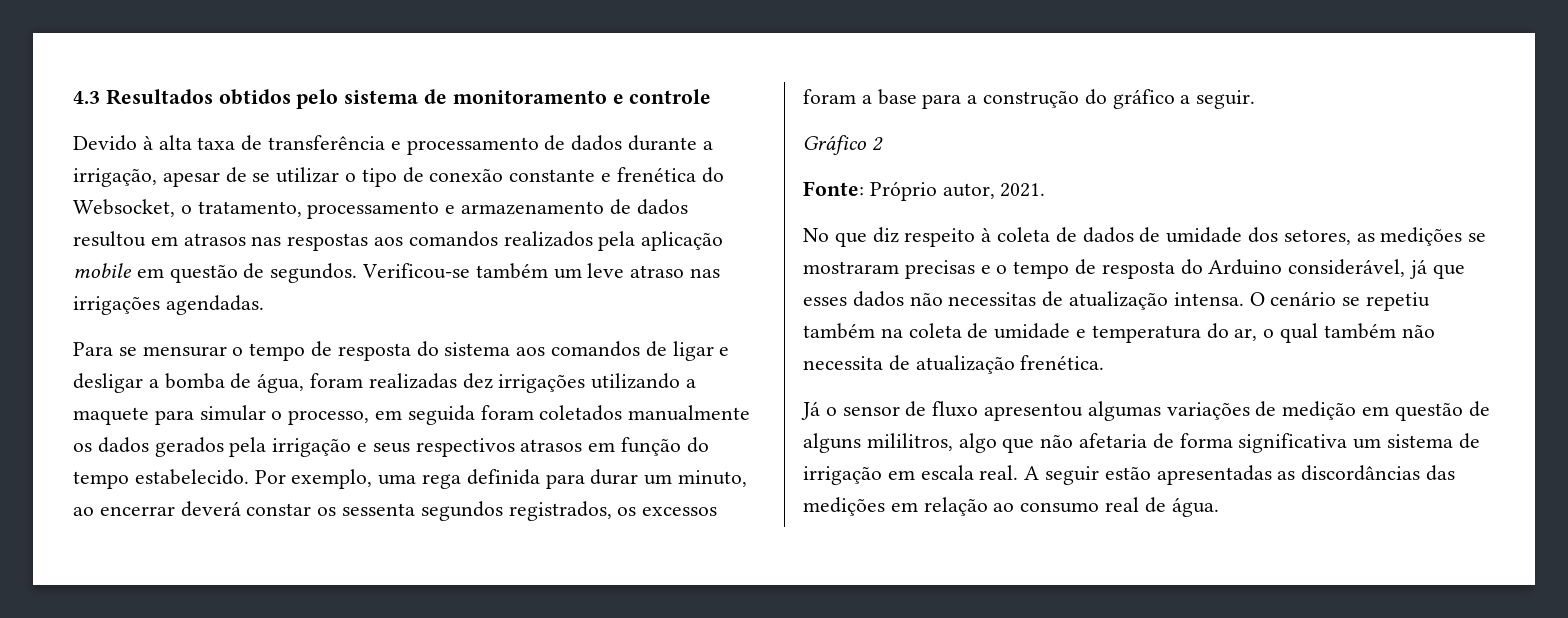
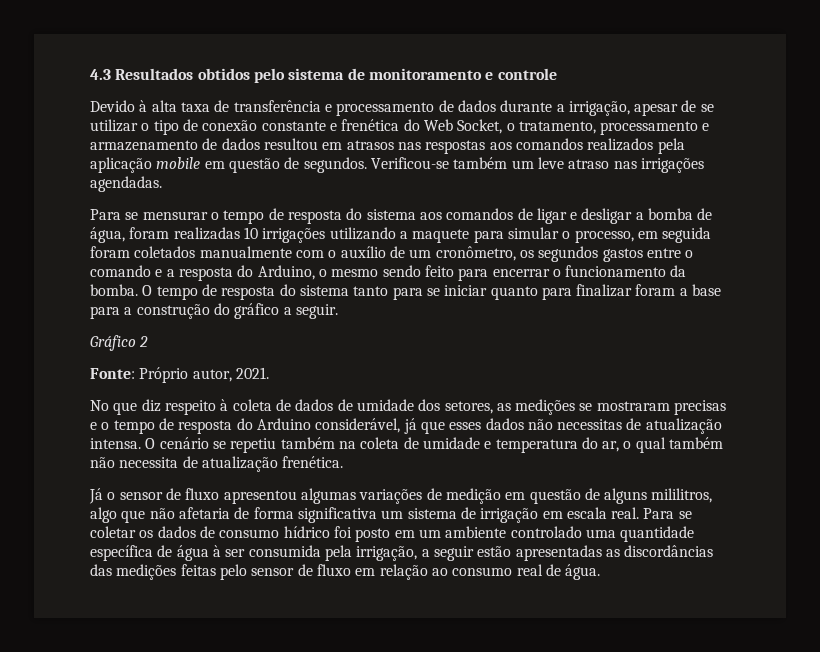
- Devido à alta taxa de transferência e processamento de dados durante a irrigação, apesar de se utilizar o tipo de conexão constante e frenética do Websocket, o tratamento, processamento e armazenamento de dados resultou em atrasos nas respostas aos comandos realizados pela aplicação mobile em questão de segundos.
+ Devido à alta taxa de transferência e processamento de dados durante a irrigação, apesar de se utilizar o tipo de conexão constante e frenética do Web Socket, o tratamento, processamento e armazenamento de dados resultou em atrasos nas respostas aos comandos realizados pela aplicação mobile em questão de segundos.
- Para se mensurar o tempo de resposta do sistema aos comandos de ligar e desligar a bomba de água, foram realizadas dez irrigações utilizando a maquete para simular o processo, em seguida foram coletados manualmente os dados gerados pela irrigação e seus respectivos atrasos em função do tempo estabelecido. Por exemplo, uma rega definida para durar um minuto, ao encerrar deverá constar os sessenta segundos registrados, os excessos foram a base para a construção do gráfico a seguir.
+ Para se mensurar o tempo de resposta do sistema aos comandos de ligar e desligar a bomba de água, foram realizadas 10 irrigações utilizando a maquete para simular o processo, em seguida foram coletados manualmente com o auxílio de um cronômetro, os segundos gastos entre o comando e a resposta do Arduino, o mesmo sendo feito para encerrar o funcionamento da bomba. O tempo de resposta do sistema tanto para se iniciar quanto para finalizar foram a base para a construção do gráfico a seguir.
- A seguir estão apresentadas as discordâncias das medições em relação ao consumo real de água.
+ Para se coletar os dados de consumo hídrico foi posto em um ambiente controlado uma quantidade específica de água à ser consumida pela irrigação, a seguir estão apresentadas as discordâncias das medições feitas pelo sensor de fluxo em relação ao consumo real de água.

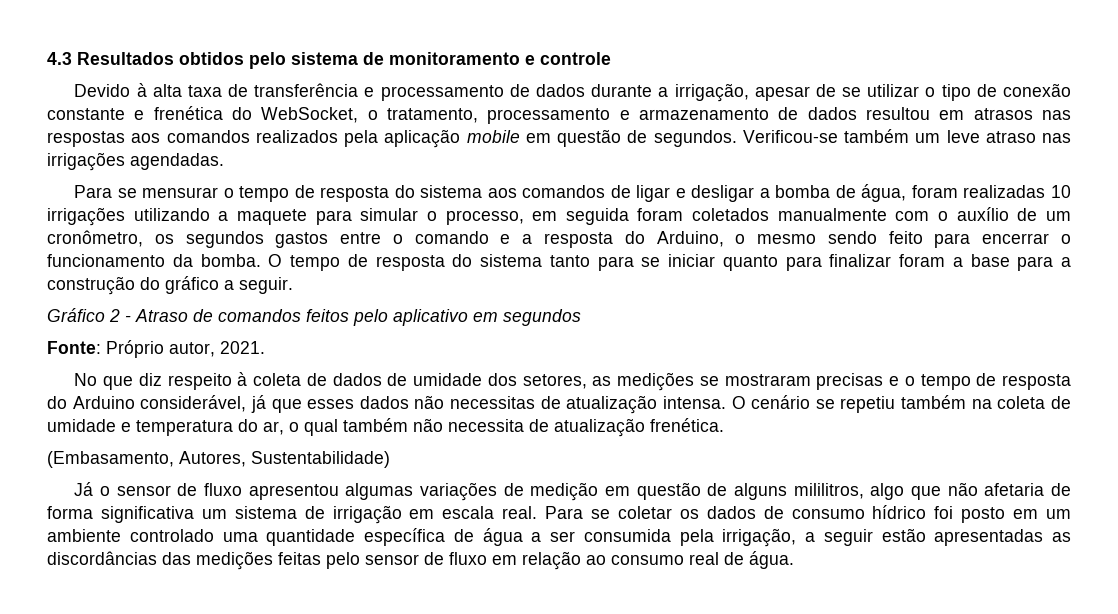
- Devido à alta taxa de transferência e processamento de dados durante a irrigação, apesar de se utilizar o tipo de conexão constante e frenética do Web Socket, o tratamento, processamento e armazenamento de dados resultou em atrasos nas respostas aos comandos realizados pela aplicação mobile em questão de segundos.
+ Devido à alta taxa de transferência e processamento de dados durante a irrigação, apesar de se utilizar o tipo de conexão constante e frenética do WebSocket, o tratamento, processamento e armazenamento de dados resultou em atrasos nas respostas aos comandos realizados pela aplicação mobile em questão de segundos.
- Gráfico 2
+ Gráfico 2 - Atraso de comandos feitos pelo aplicativo em segundos
+ (Embasamento, Autores, Sustentabilidade)
- Para se coletar os dados de consumo hídrico foi posto em um ambiente controlado uma quantidade específica de água à ser consumida pela irrigação, a seguir estão apresentadas as discordâncias das medições feitas pelo sensor de fluxo em relação ao consumo real de água.
+ Para se coletar os dados de consumo hídrico foi posto em um ambiente controlado uma quantidade específica de água a ser consumida pela irrigação, a seguir estão apresentadas as discordâncias das medições feitas pelo sensor de fluxo em relação ao consumo real de água.

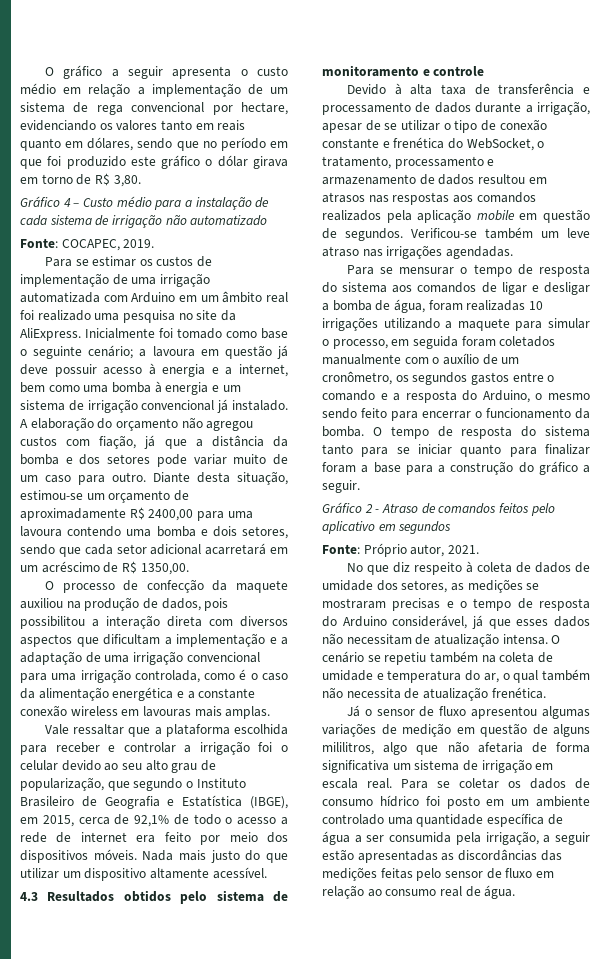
+ O gráfico a seguir apresenta o custo médio em relação a implementação de um sistema de rega convencional por hectare, evidenciando os valores tanto em reais quanto em dólares, sendo que no período em que foi produzido este gráfico o dólar girava em torno de R$ 3,80.
+ Gráfico 4 – Custo médio para a instalação de cada sistema de irrigação não automatizado
+ Fonte: COCAPEC, 2019.
+ Para se estimar os custos de implementação de uma irrigação automatizada com Arduino em um âmbito real foi realizado uma pesquisa no site da AliExpress. Inicialmente foi tomado como base o seguinte cenário; a lavoura em questão já deve possuir acesso à energia e a internet, bem como uma bomba à energia e um sistema de irrigação convencional já instalado. A elaboração do orçamento não agregou custos com fiação, já que a distância da bomba e dos setores pode variar muito de um caso para outro. Diante desta situação, estimou-se um orçamento de aproximadamente R$ 2400,00 para uma lavoura contendo uma bomba e dois setores, sendo que cada setor adicional acarretará em um acréscimo de R$ 1350,00.
+ O processo de confecção da maquete auxiliou na produção de dados, pois possibilitou a interação direta com diversos aspectos que dificultam a implementação e a adaptação de uma irrigação convencional para uma irrigação controlada, como é o caso da alimentação energética e a constante conexão wireless em lavouras mais amplas.
+ Vale ressaltar que a plataforma escolhida para receber e controlar a irrigação foi o celular devido ao seu alto grau de popularização, que segundo o Instituto Brasileiro de Geografia e Estatística (IBGE), em 2015, cerca de 92,1% de todo o acesso a rede de internet era feito por meio dos dispositivos móveis. Nada mais justo do que utilizar um dispositivo altamente acessível.
- No que diz respeito à coleta de dados de umidade dos setores, as medições se mostraram precisas e o tempo de resposta do Arduino considerável, já que esses dados não necessitas de atualização intensa.
+ No que diz respeito à coleta de dados de umidade dos setores, as medições se mostraram precisas e o tempo de resposta do Arduino considerável, já que esses dados não necessitam de atualização intensa.
- (Embasamento, Autores, Sustentabilidade)

